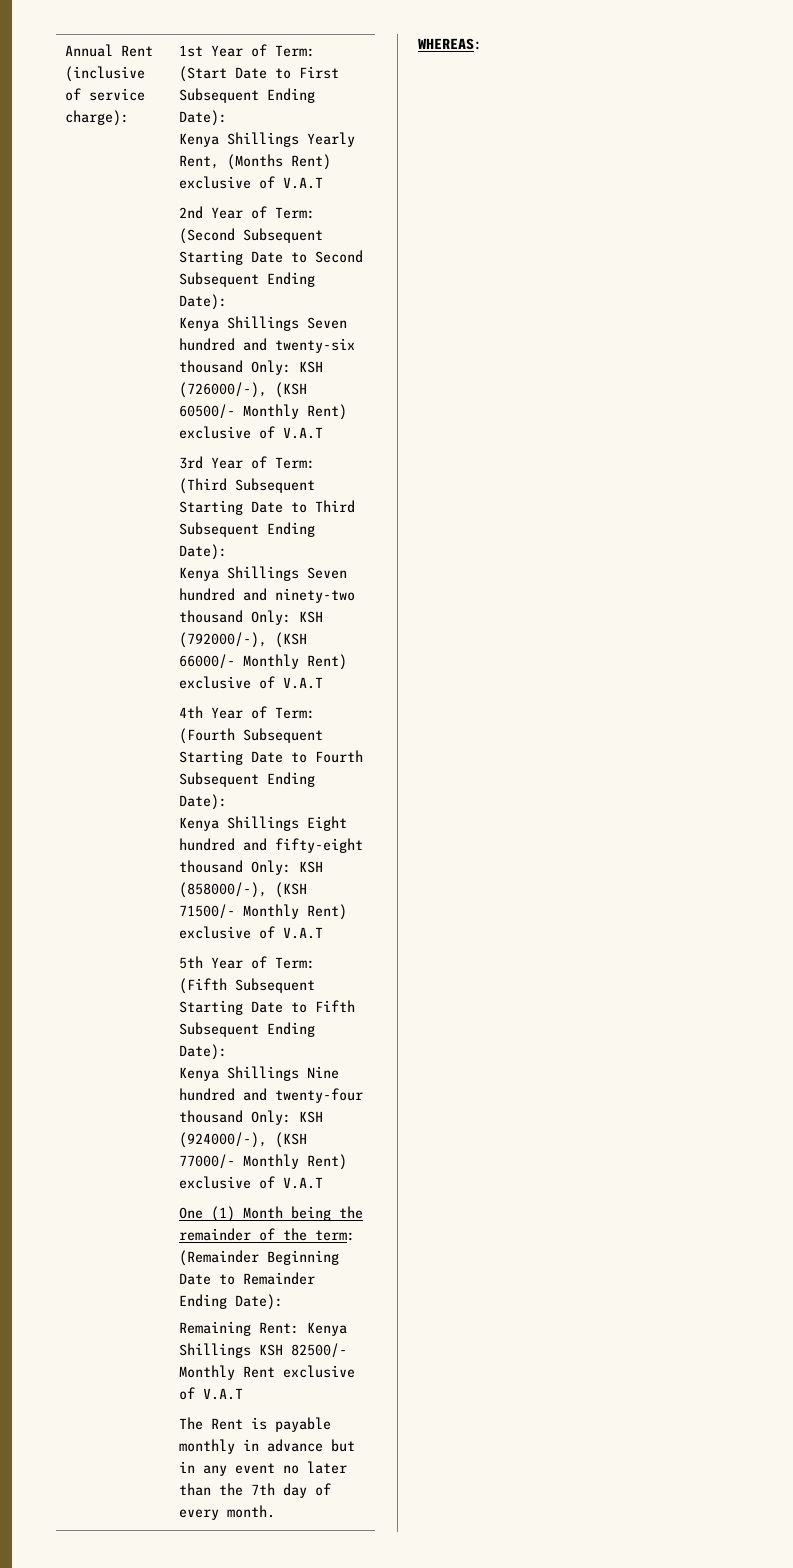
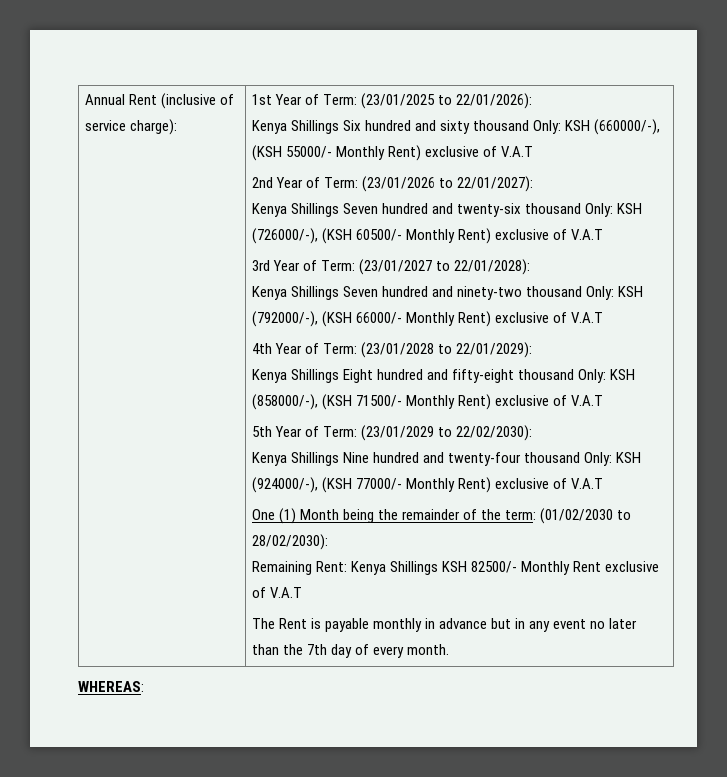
- 1st Year of Term: (Start Date to First Subsequent Ending Date):
- Kenya Shillings Yearly Rent, (Months Rent) exclusive of V.A.T
+ 1st Year of Term: (23/01/2025 to 22/01/2026):
+ Kenya Shillings Six hundred and sixty thousand Only: KSH (660000/-), (KSH 55000/- Monthly Rent) exclusive of V.A.T
- 2nd Year of Term: (Second Subsequent Starting Date to Second Subsequent Ending Date):
+ 2nd Year of Term: (23/01/2026 to 22/01/2027):
- 3rd Year of Term: (Third Subsequent Starting Date to Third Subsequent Ending Date):
+ 3rd Year of Term: (23/01/2027 to 22/01/2028):
- 4th Year of Term: (Fourth Subsequent Starting Date to Fourth Subsequent Ending Date):
+ 4th Year of Term: (23/01/2028 to 22/01/2029):
- 5th Year of Term: (Fifth Subsequent Starting Date to Fifth Subsequent Ending Date):
+ 5th Year of Term: (23/01/2029 to 22/02/2030):
- One (1) Month being the remainder of the term: (Remainder Beginning Date to Remainder Ending Date):
+ One (1) Month being the remainder of the term: (01/02/2030 to 28/02/2030):

